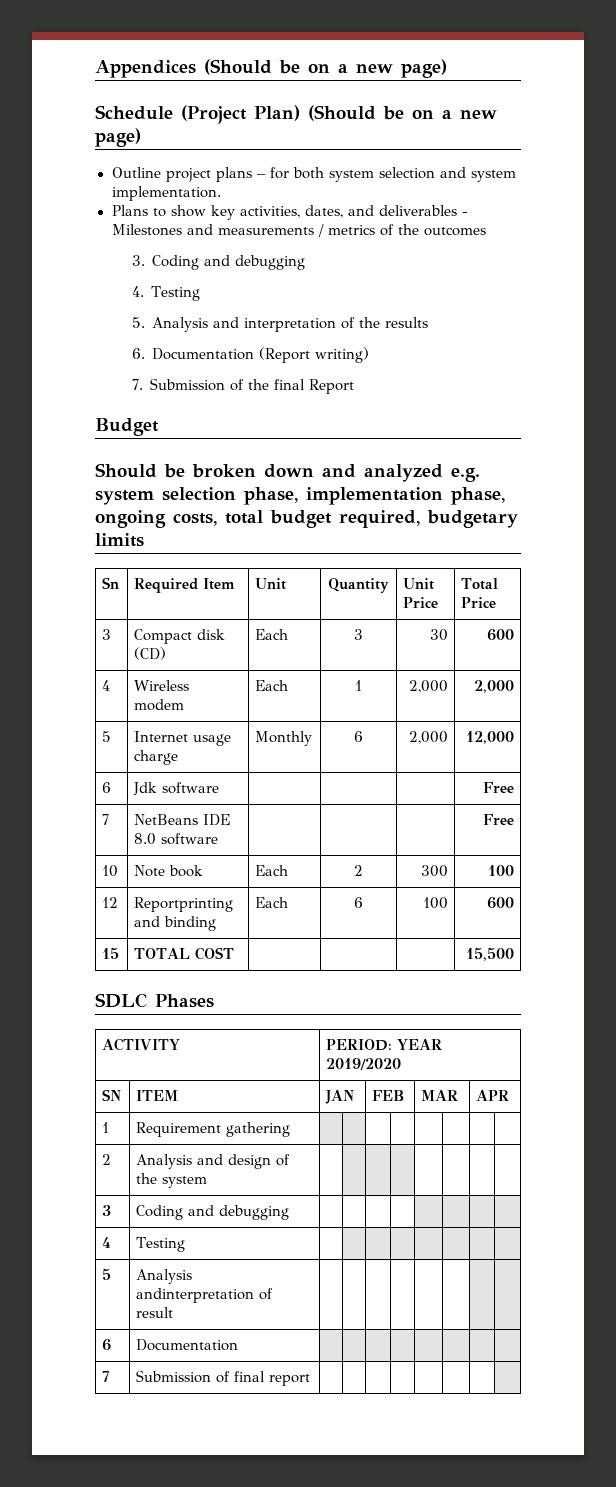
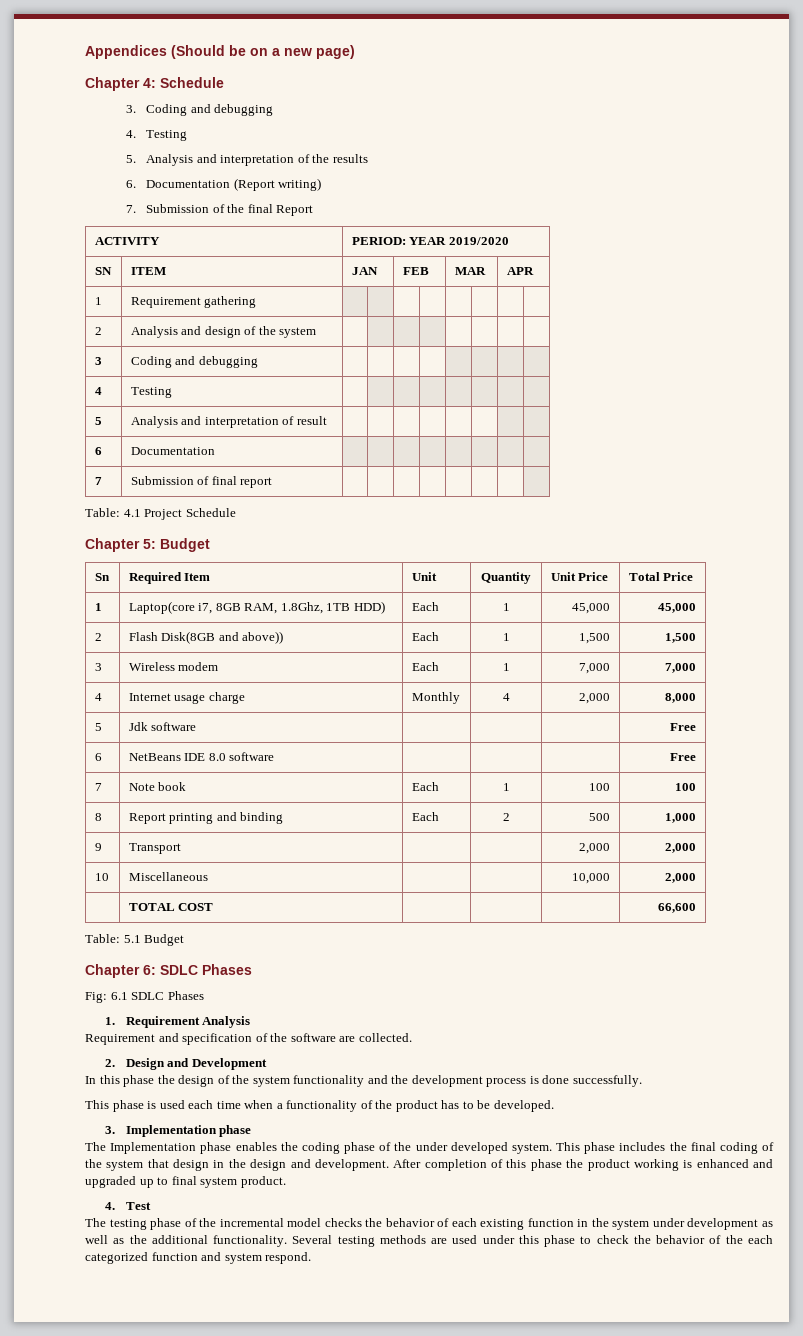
- Schedule (Project Plan) (Should be on a new page)
- Outline project plans – for both system selection and system implementation.
- Plans to show key activities, dates, and deliverables - Milestones and measurements / metrics of the outcomes
+ Chapter 4: Schedule
- Budget
- Should be broken down and analyzed e.g. system selection phase, implementation phase, ongoing costs, total budget required, budgetary limits
- Sn | Required Item | Unit | Quantity | Unit Price | Total Price
- 3 | Compact disk (CD) | Each | 3 | 30 | 600
- 4 | Wireless modem | Each | 1 | 2,000 | 2,000
- 5 | Internet usage charge | Monthly | 6 | 2,000 | 12,000
- 6 | Jdk software | | | | Free
- 7 | NetBeans IDE 8.0 software | | | | Free
- 10 | Note book | Each | 2 | 300 | 100
- 12 | Reportprinting and binding | Each | 6 | 100 | 600
- 15 | TOTAL COST | | | | 15,500
- SDLC Phases
- 5 | Analysis andinterpretation of result | | | | | | | |
+ 5 | Analysis and interpretation of result | | | | | | | |
+ Table: 4.1 Project Schedule
+ Chapter 5: Budget
+ Sn | Required Item | Unit | Quantity | Unit Price | Total Price
+ 1 | Laptop(core i7, 8GB RAM, 1.8Ghz, 1TB HDD) | Each | 1 | 45,000 | 45,000
+ 2 | Flash Disk(8GB and above)) | Each | 1 | 1,500 | 1,500
+ 3 | Wireless modem | Each | 1 | 7,000 | 7,000
+ 4 | Internet usage charge | Monthly | 4 | 2,000 | 8,000
+ 5 | Jdk software | | | | Free
+ 6 | NetBeans IDE 8.0 software | | | | Free
+ 7 | Note book | Each | 1 | 100 | 100
+ 8 | Report printing and binding | Each | 2 | 500 | 1,000
+ 9 | Transport | | | 2,000 | 2,000
+ 10 | Miscellaneous | | | 10,000 | 2,000
+ | TOTAL COST | | | | 66,600
+ Table: 5.1 Budget
+ Chapter 6: SDLC Phases
+ Fig: 6.1 SDLC Phases
+ 1. Requirement Analysis
+ Requirement and specification of the software are collected.
+ 2. Design and Development
+ In this phase the design of the system functionality and the development process is done successfully.
+ This phase is used each time when a functionality of the product has to be developed.
+ 3. Implementation phase
+ The Implementation phase enables the coding phase of the under developed system. This phase includes the final coding of the system that design in the design and development. After completion of this phase the product working is enhanced and upgraded up to final system product.
+ 4. Test
+ The testing phase of the incremental model checks the behavior of each existing function in the system under development as well as the additional functionality. Several testing methods are used under this phase to check the behavior of the each categorized function and system respond.

